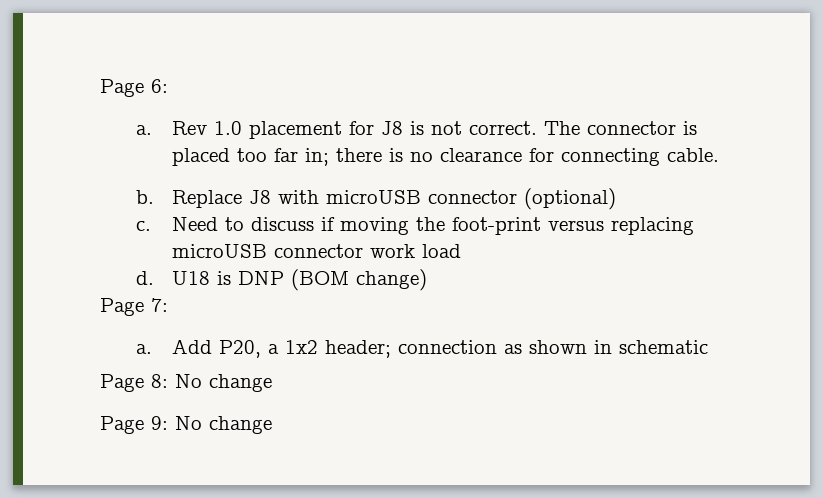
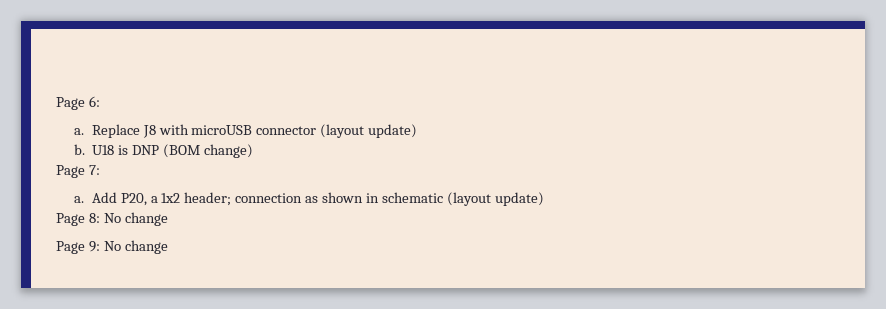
- Rev 1.0 placement for J8 is not correct. The connector is placed too far in; there is no clearance for connecting cable.
- b.
- Replace J8 with microUSB connector (optional)
- c. Need to discuss if moving the foot-print versus replacing microUSB connector work load
- d.
+ Replace J8 with microUSB connector (layout update)
+ b.
- Add P20, a 1x2 header; connection as shown in schematic
+ Add P20, a 1x2 header; connection as shown in schematic (layout update)

